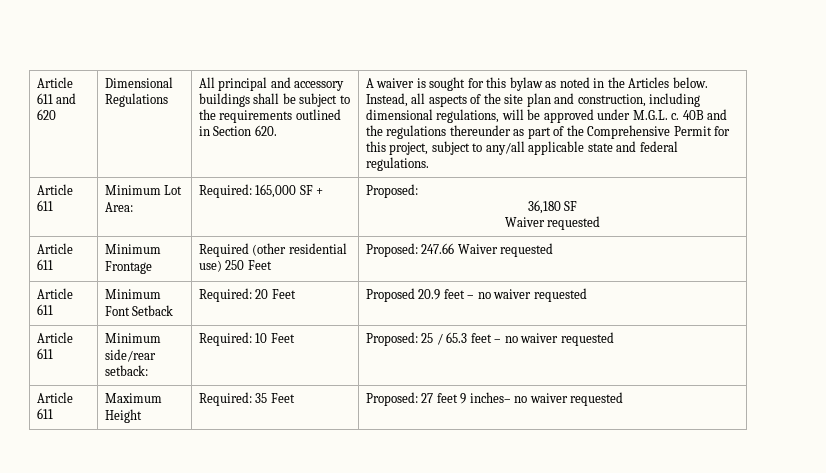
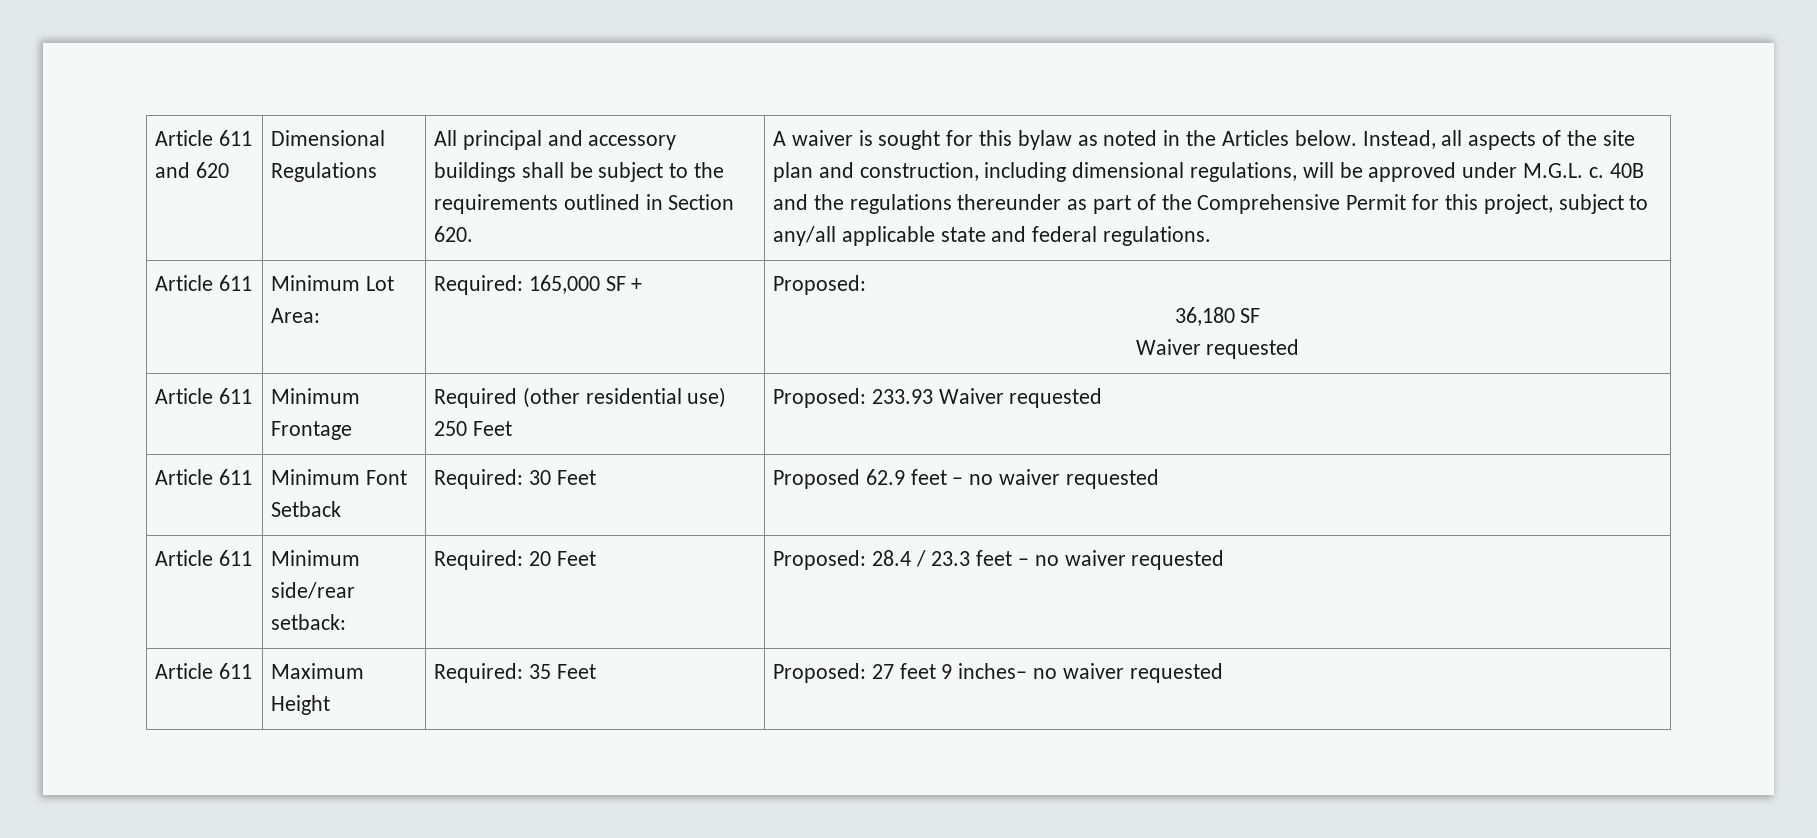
- Article 611 | Minimum Frontage | Required (other residential use) 250 Feet | Proposed: 247.66 Waiver requested
+ Article 611 | Minimum Frontage | Required (other residential use) 250 Feet | Proposed: 233.93 Waiver requested
- Article 611 | Minimum Font Setback | Required: 20 Feet | Proposed 20.9 feet – no waiver requested
+ Article 611 | Minimum Font Setback | Required: 30 Feet | Proposed 62.9 feet – no waiver requested
- Article 611 | Minimum side/rear setback: | Required: 10 Feet | Proposed: 25 / 65.3 feet – no waiver requested
+ Article 611 | Minimum side/rear setback: | Required: 20 Feet | Proposed: 28.4 / 23.3 feet – no waiver requested

